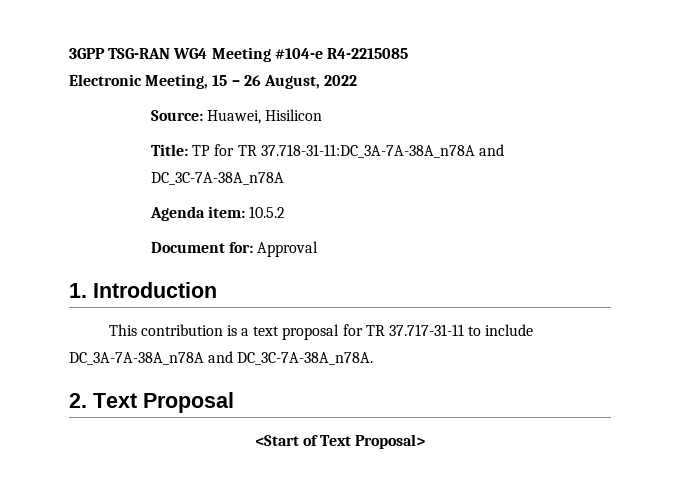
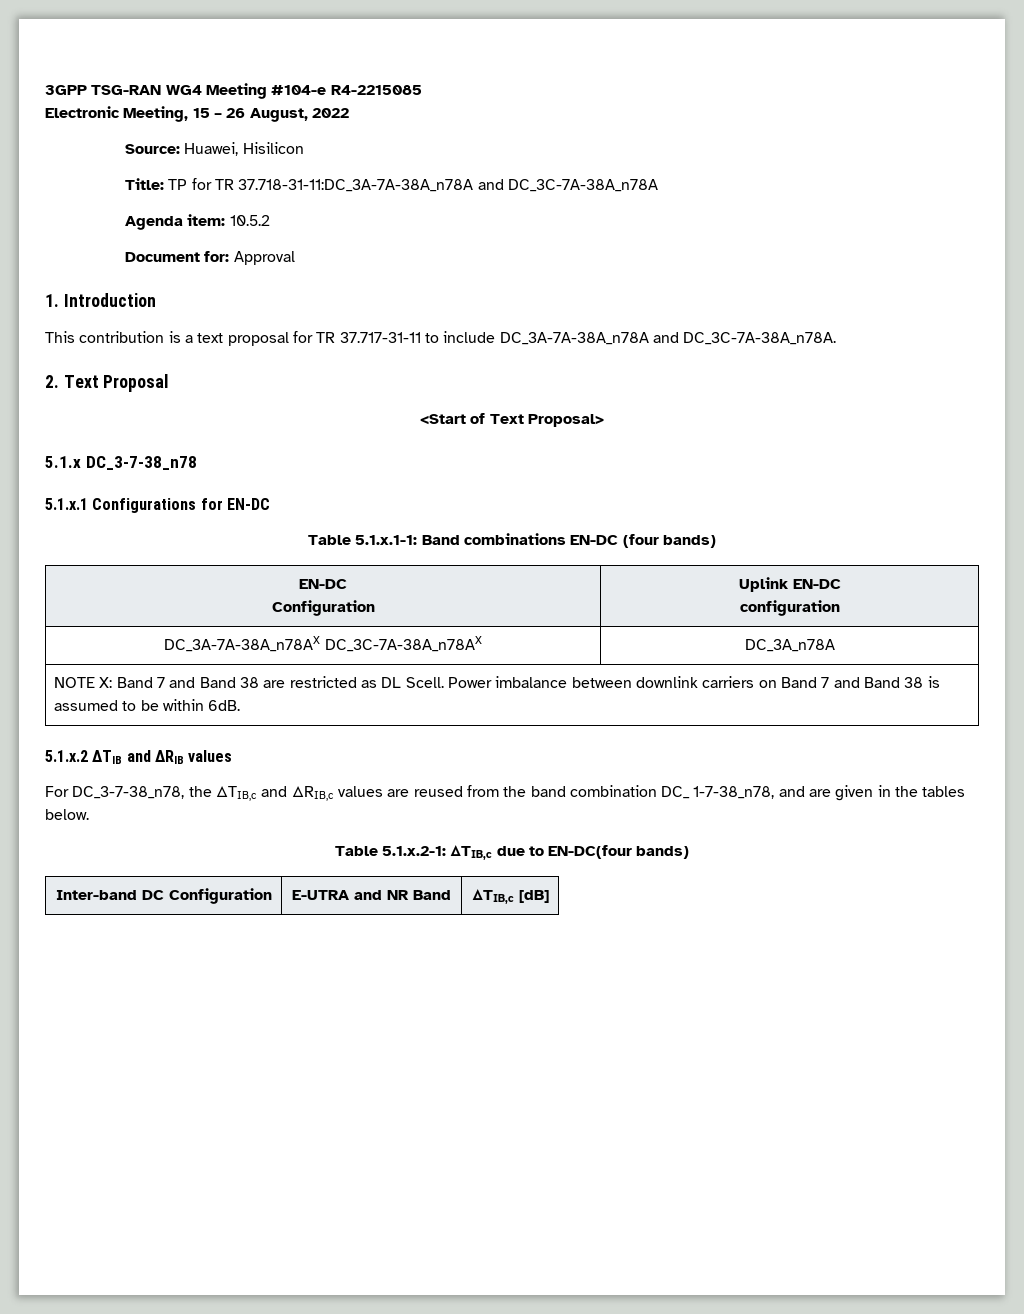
+ 5.1.x DC_3-7-38_n78
+ 5.1.x.1 Configurations for EN-DC
+ Table 5.1.x.1-1: Band combinations EN-DC (four bands)
+ EN-DC
+ Configuration | Uplink EN-DC
+ configuration
+ DC_3A-7A-38A_n78AX DC_3C-7A-38A_n78AX | DC_3A_n78A
+ NOTE X: Band 7 and Band 38 are restricted as DL Scell. Power imbalance between downlink carriers on Band 7 and Band 38 is assumed to be within 6dB.
+ 5.1.x.2 ∆TIB and ∆RIB values
+ For DC_3-7-38_n78, the ΔTIB,c and ΔRIB,c values are reused from the band combination DC_ 1-7-38_n78, and are given in the tables below.
+ Table 5.1.x.2-1: ΔTIB,c due to EN-DC(four bands)
+ Inter-band DC Configuration | E-UTRA and NR Band | ΔTIB,c [dB]

